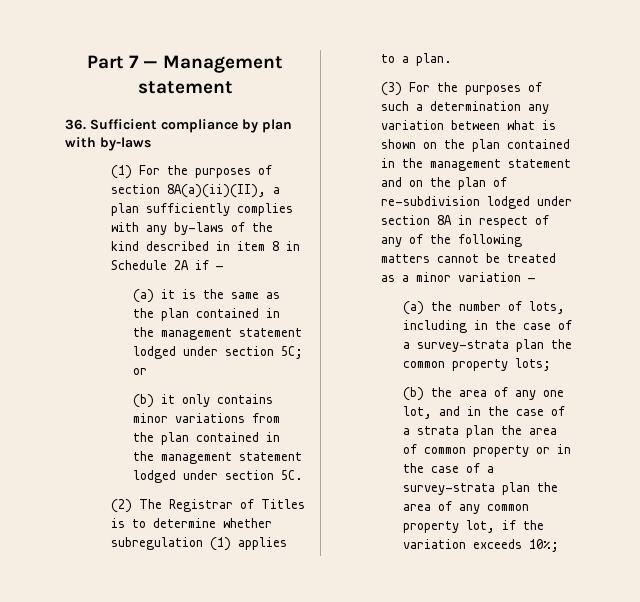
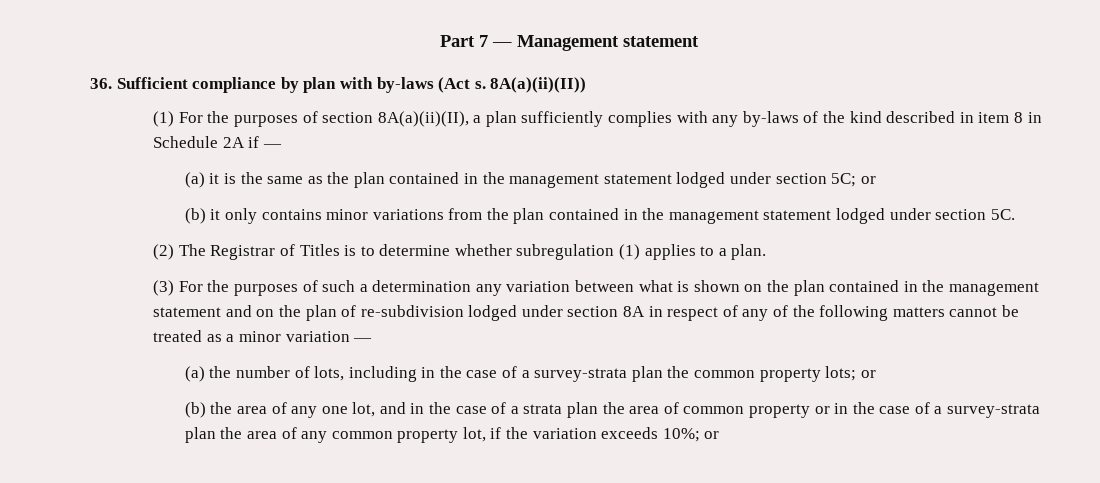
- 36. Sufficient compliance by plan with by-laws
+ 36. Sufficient compliance by plan with by-laws (Act s. 8A(a)(ii)(II))
- (a) the number of lots, including in the case of a survey-strata plan the common property lots;
+ (a) the number of lots, including in the case of a survey-strata plan the common property lots; or
- (b) the area of any one lot, and in the case of a strata plan the area of common property or in the case of a survey-strata plan the area of any common property lot, if the variation exceeds 10%;
+ (b) the area of any one lot, and in the case of a strata plan the area of common property or in the case of a survey-strata plan the area of any common property lot, if the variation exceeds 10%; or

